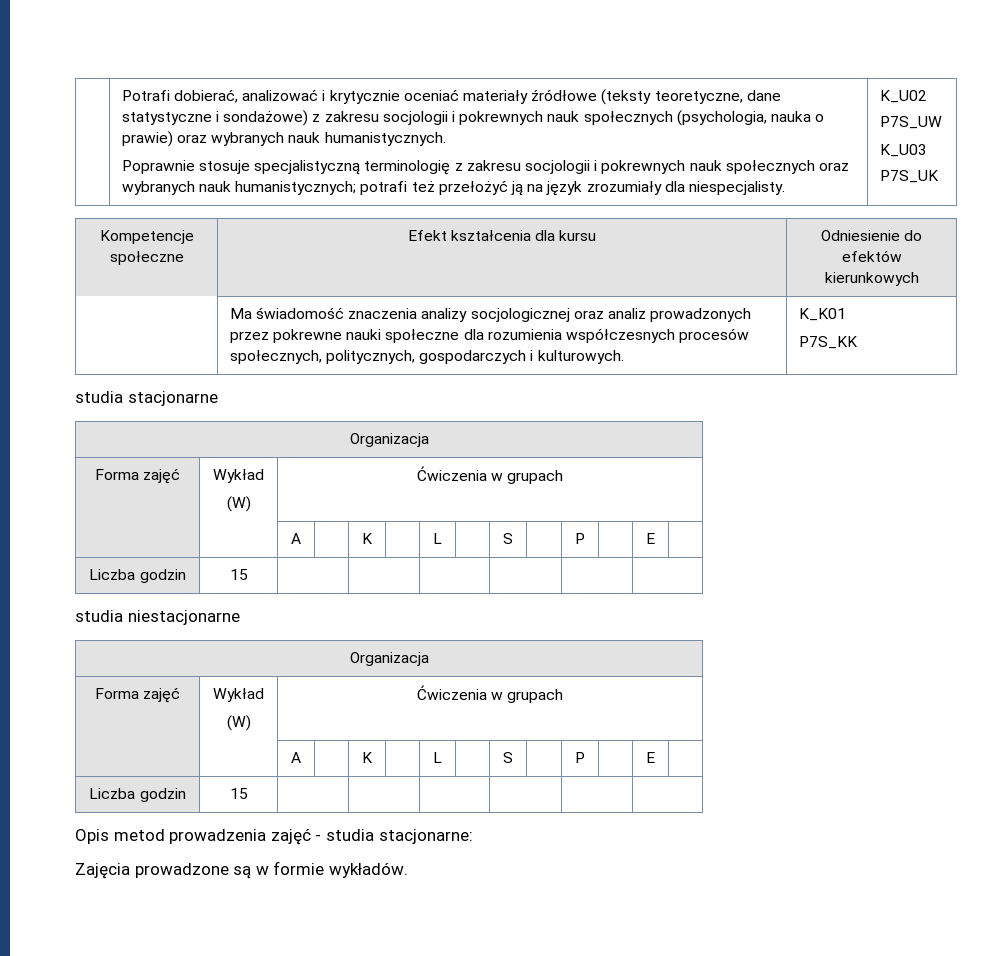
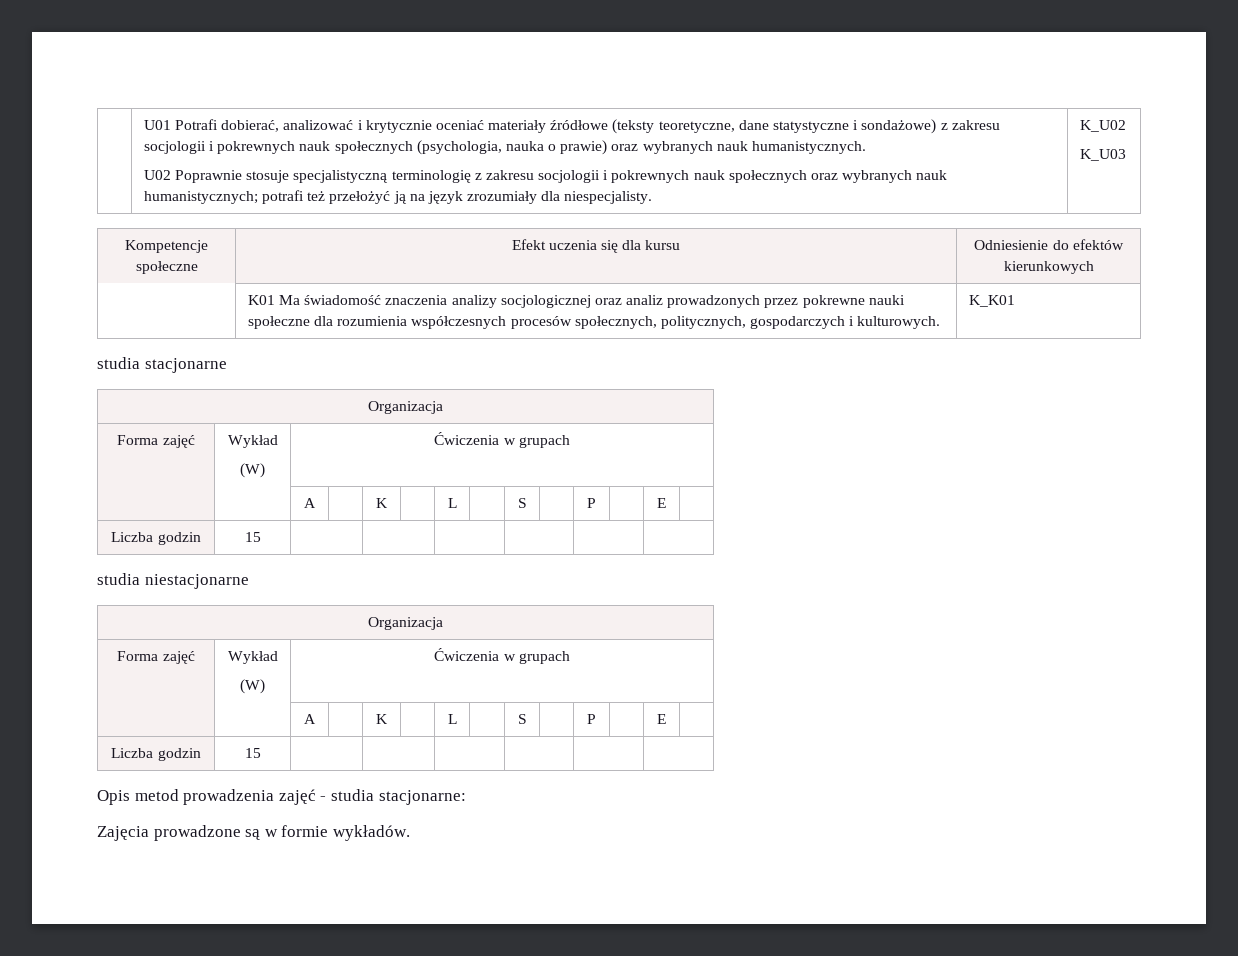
- Potrafi dobierać, analizować i krytycznie oceniać materiały źródłowe (teksty teoretyczne, dane statystyczne i sondażowe) z zakresu socjologii i pokrewnych nauk społecznych (psychologia, nauka o prawie) oraz wybranych nauk humanistycznych.
+ U01 Potrafi dobierać, analizować i krytycznie oceniać materiały źródłowe (teksty teoretyczne, dane statystyczne i sondażowe) z zakresu socjologii i pokrewnych nauk społecznych (psychologia, nauka o prawie) oraz wybranych nauk humanistycznych.
- Poprawnie stosuje specjalistyczną terminologię z zakresu socjologii i pokrewnych nauk społecznych oraz wybranych nauk humanistycznych; potrafi też przełożyć ją na język zrozumiały dla niespecjalisty.
+ U02 Poprawnie stosuje specjalistyczną terminologię z zakresu socjologii i pokrewnych nauk społecznych oraz wybranych nauk humanistycznych; potrafi też przełożyć ją na język zrozumiały dla niespecjalisty.
- P7S_UW
- P7S_UK
- Kompetencje społeczne | Efekt kształcenia dla kursu | Odniesienie do efektów kierunkowych
+ Kompetencje społeczne | Efekt uczenia się dla kursu | Odniesienie do efektów kierunkowych
- | Ma świadomość znaczenia analizy socjologicznej oraz analiz prowadzonych przez pokrewne nauki społeczne dla rozumienia współczesnych procesów społecznych, politycznych, gospodarczych i kulturowych. | K_K01
- P7S_KK
+ | K01 Ma świadomość znaczenia analizy socjologicznej oraz analiz prowadzonych przez pokrewne nauki społeczne dla rozumienia współczesnych procesów społecznych, politycznych, gospodarczych i kulturowych. | K_K01

